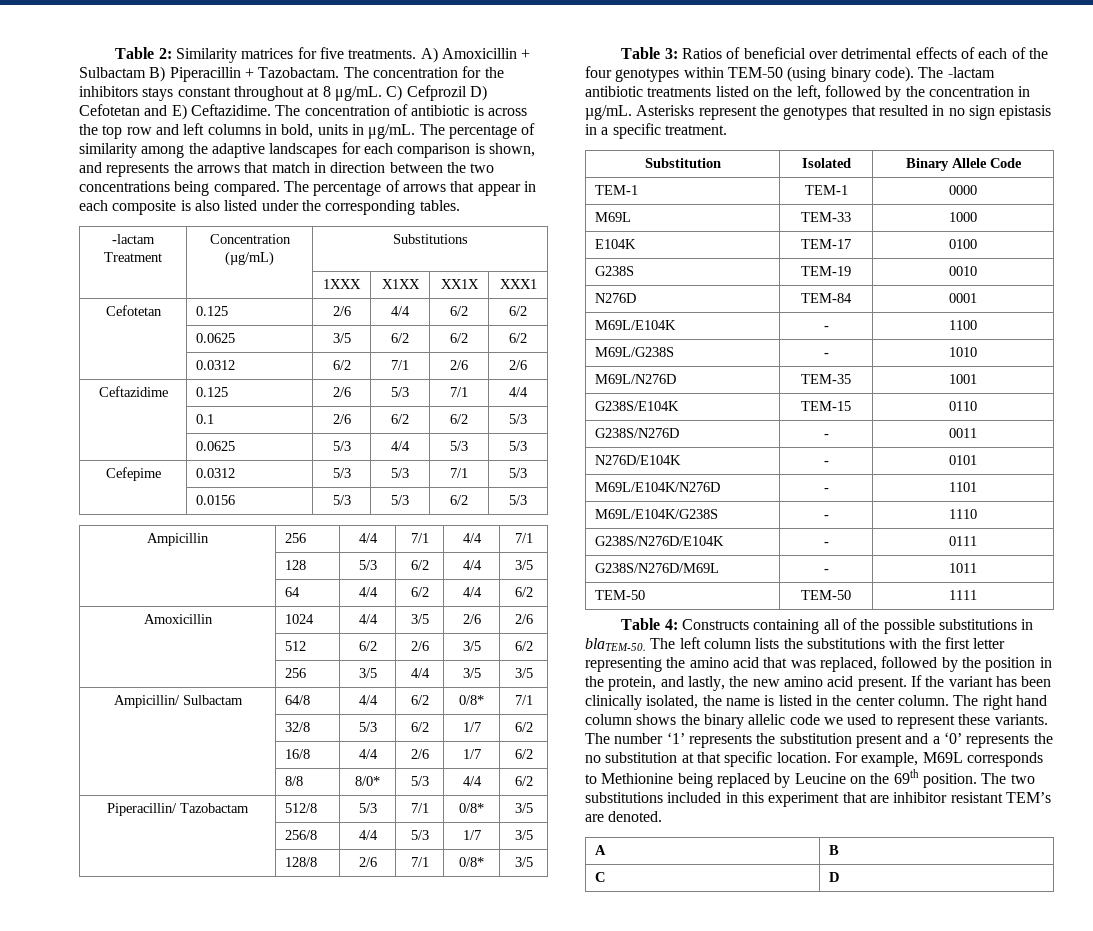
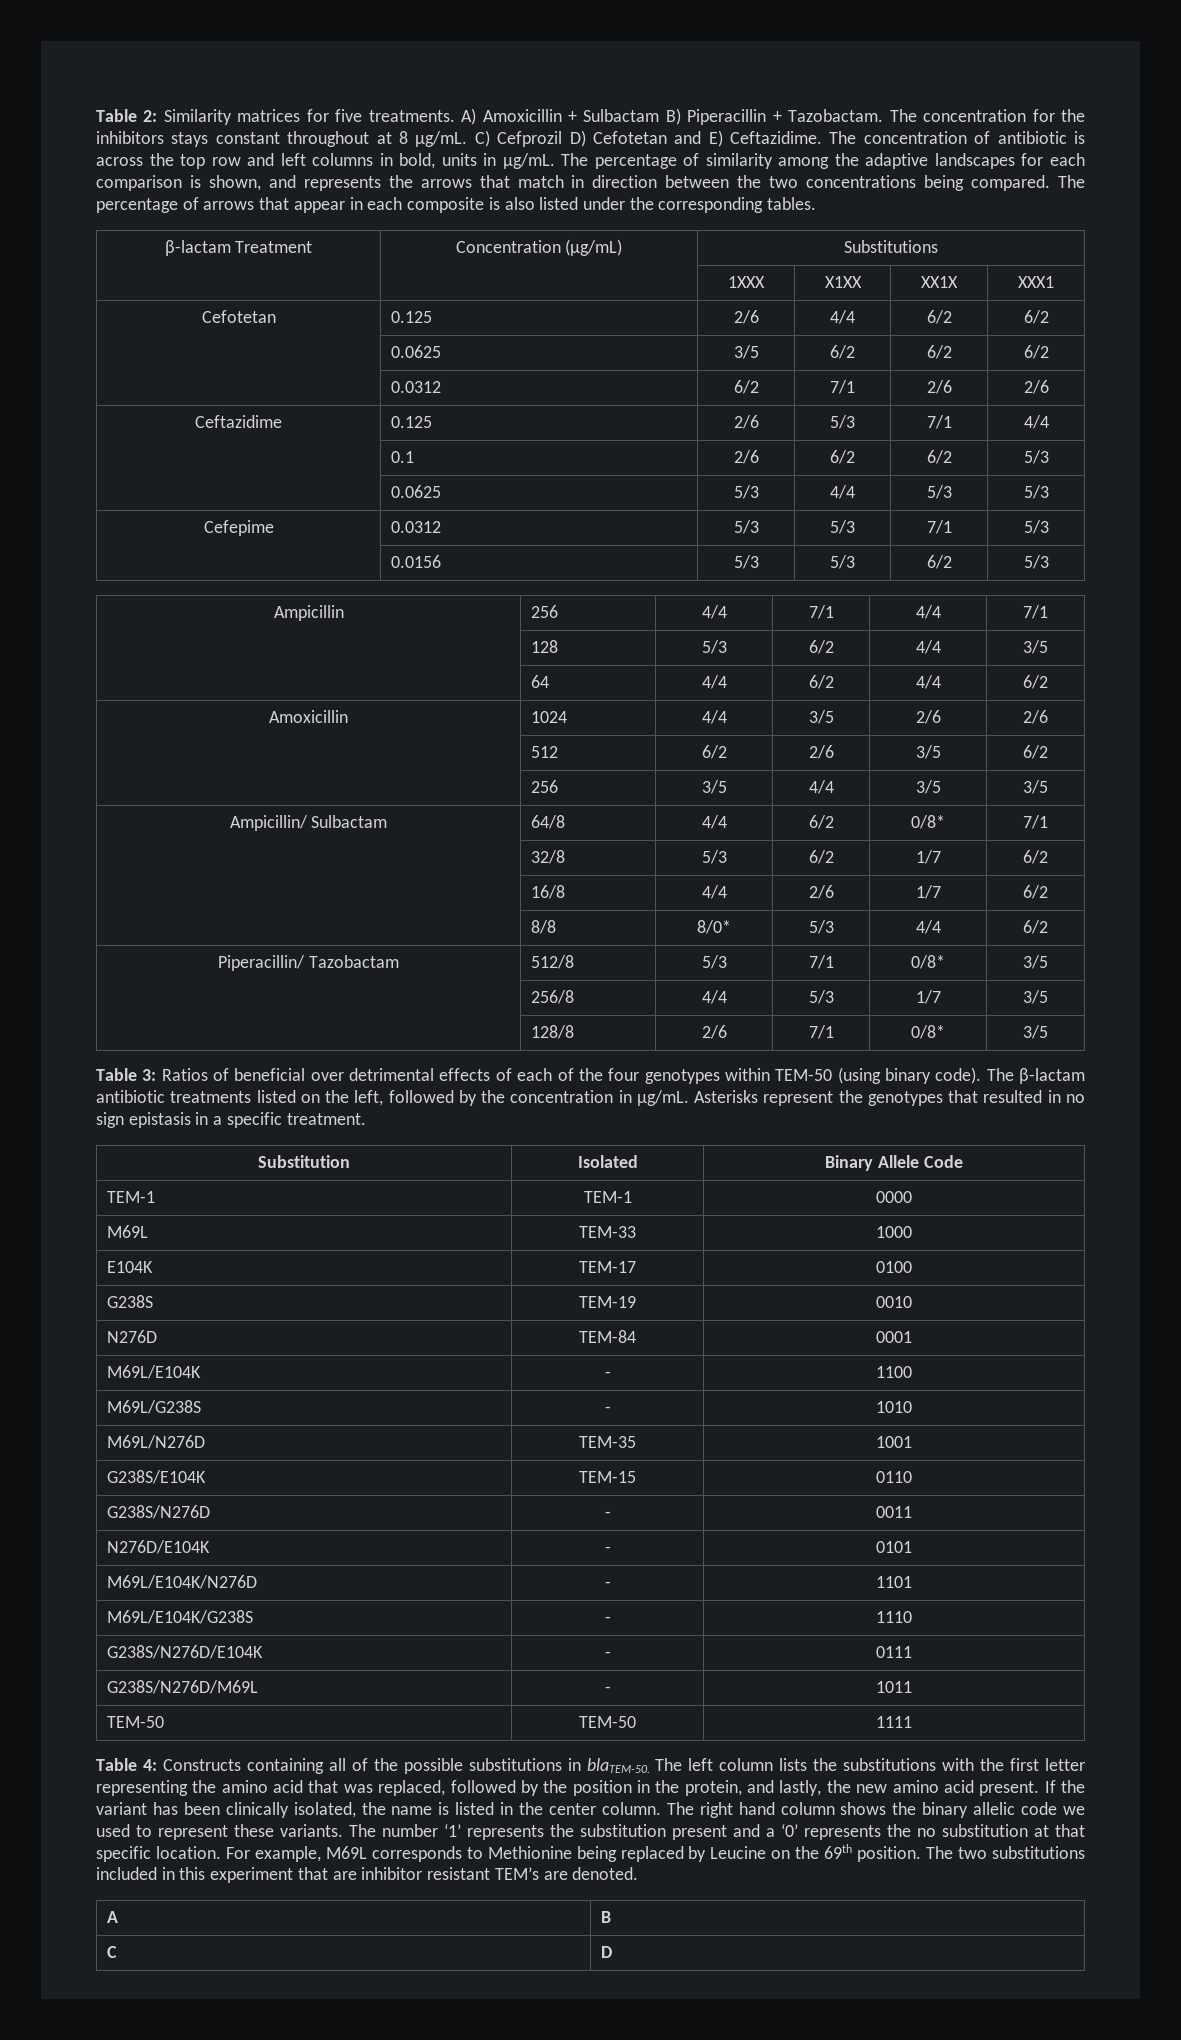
- -lactam Treatment | Concentration (µg/mL) | Substitutions
+ β-lactam Treatment | Concentration (µg/mL) | Substitutions
- The -lactam antibiotic treatments listed on the left, followed by the concentration in µg/mL.
+ The β-lactam antibiotic treatments listed on the left, followed by the concentration in µg/mL.

